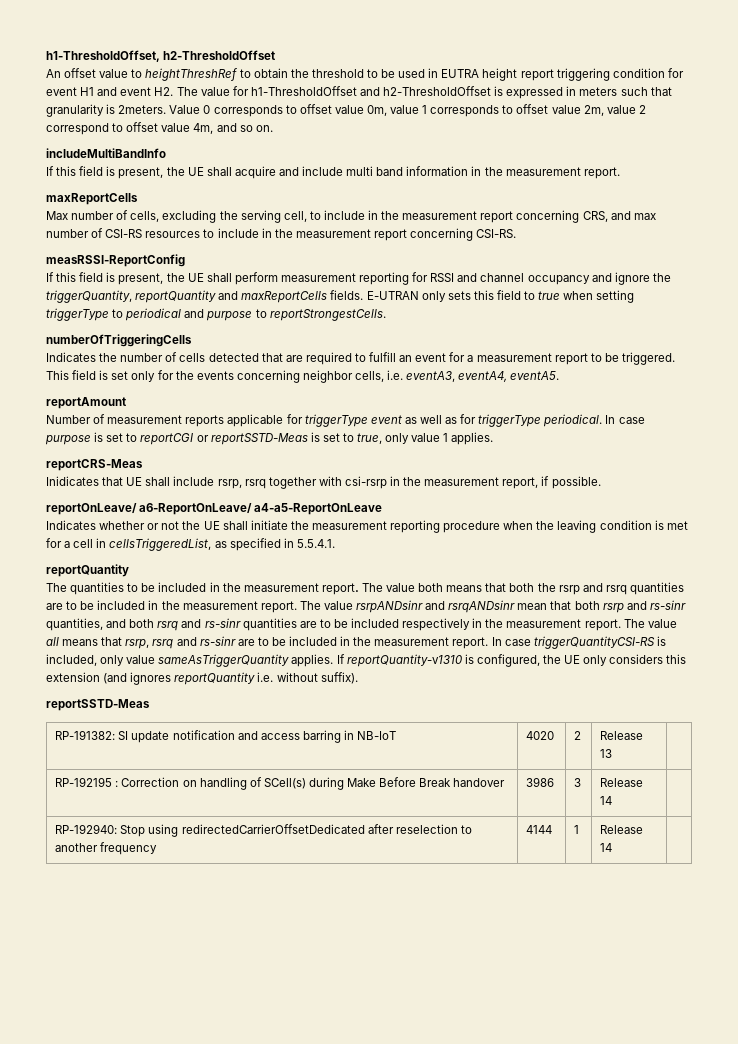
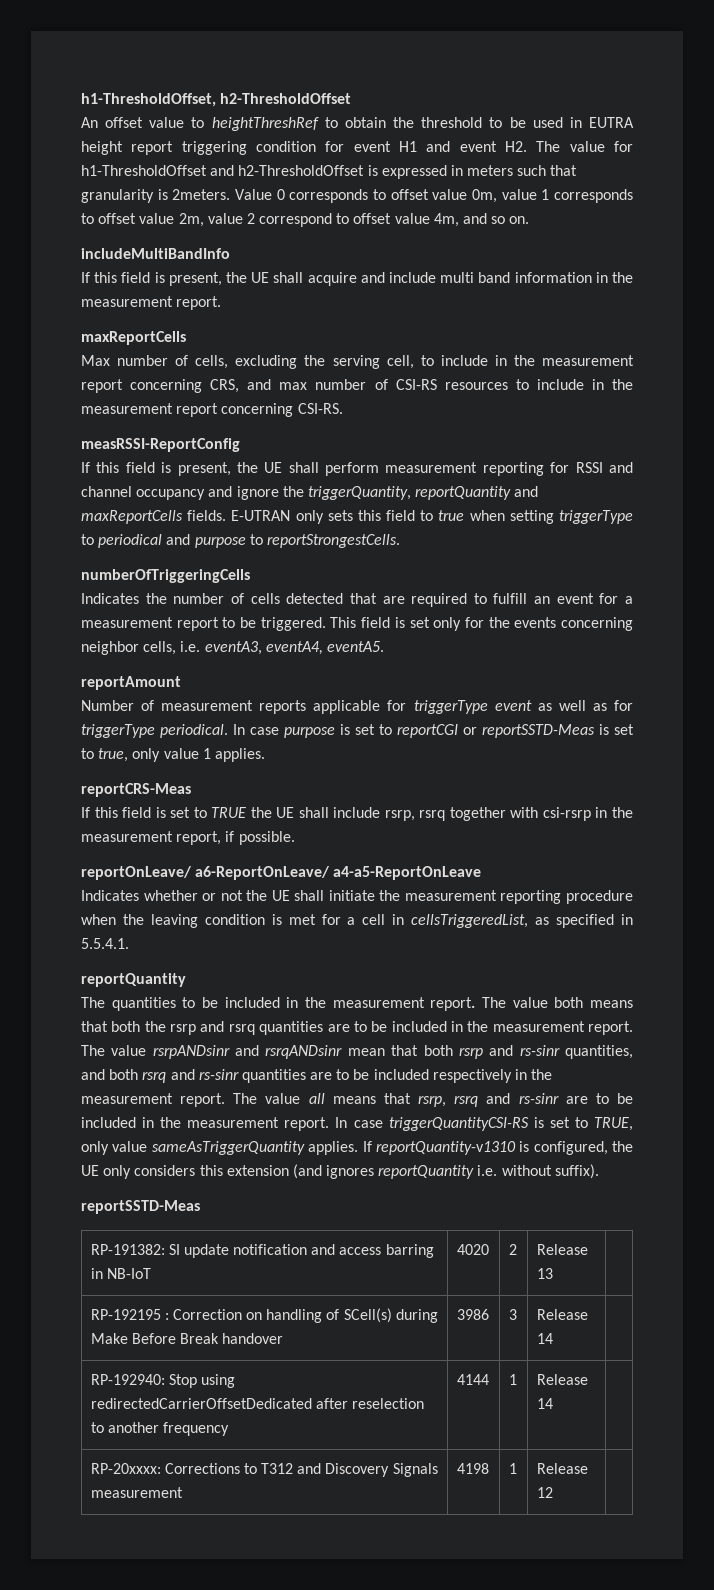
- Inidicates that UE shall include rsrp, rsrq together with csi-rsrp in the measurement report, if possible.
+ If this field is set to TRUE the UE shall include rsrp, rsrq together with csi-rsrp in the measurement report, if possible.
- In case triggerQuantityCSI-RS is included, only value sameAsTriggerQuantity applies.
+ In case triggerQuantityCSI-RS is set to TRUE, only value sameAsTriggerQuantity applies.
+ RP-20xxxx: Corrections to T312 and Discovery Signals measurement | 4198 | 1 | Release 12 |

